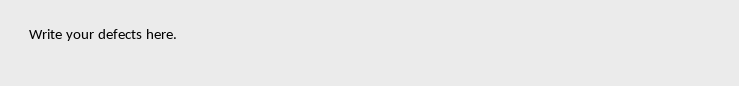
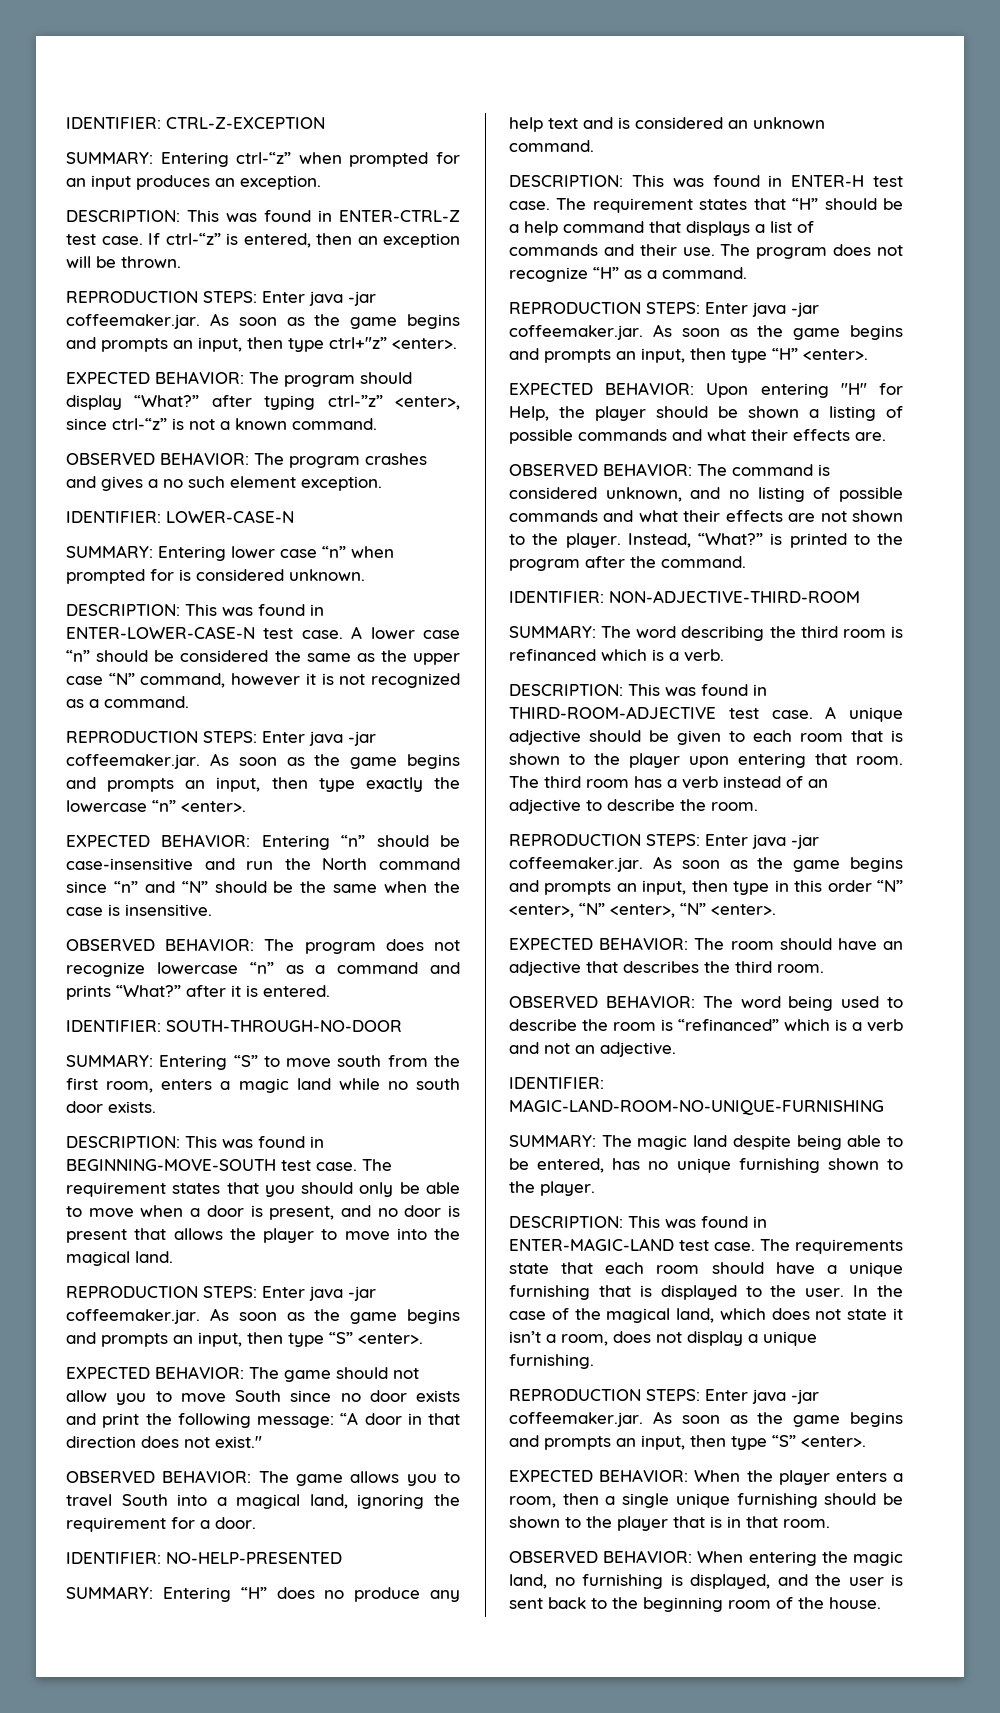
- Write your defects here.
+ IDENTIFIER: CTRL-Z-EXCEPTION
+ SUMMARY: Entering ctrl-“z” when prompted for an input produces an exception.
+ DESCRIPTION: This was found in ENTER-CTRL-Z test case. If ctrl-“z” is entered, then an exception will be thrown.
+ REPRODUCTION STEPS: Enter java -jar coffeemaker.jar. As soon as the game begins and prompts an input, then type ctrl+"z” <enter>.
+ EXPECTED BEHAVIOR: The program should display “What?” after typing ctrl-”z” <enter>, since ctrl-“z” is not a known command.
+ OBSERVED BEHAVIOR: The program crashes and gives a no such element exception.
+ IDENTIFIER: LOWER-CASE-N
+ SUMMARY: Entering lower case “n” when prompted for is considered unknown.
+ DESCRIPTION: This was found in ENTER-LOWER-CASE-N test case. A lower case “n” should be considered the same as the upper case “N” command, however it is not recognized as a command.
+ REPRODUCTION STEPS: Enter java -jar coffeemaker.jar. As soon as the game begins and prompts an input, then type exactly the lowercase “n” <enter>.
+ EXPECTED BEHAVIOR: Entering “n” should be case-insensitive and run the North command since “n” and “N” should be the same when the case is insensitive.
+ OBSERVED BEHAVIOR: The program does not recognize lowercase “n” as a command and prints “What?” after it is entered.
+ IDENTIFIER: SOUTH-THROUGH-NO-DOOR
+ SUMMARY: Entering “S” to move south from the first room, enters a magic land while no south door exists.
+ DESCRIPTION: This was found in BEGINNING-MOVE-SOUTH test case. The requirement states that you should only be able to move when a door is present, and no door is present that allows the player to move into the magical land.
+ REPRODUCTION STEPS: Enter java -jar coffeemaker.jar. As soon as the game begins and prompts an input, then type “S” <enter>.
+ EXPECTED BEHAVIOR: The game should not allow you to move South since no door exists and print the following message: “A door in that direction does not exist."
+ OBSERVED BEHAVIOR: The game allows you to travel South into a magical land, ignoring the requirement for a door.
+ IDENTIFIER: NO-HELP-PRESENTED
+ SUMMARY: Entering “H” does no produce any help text and is considered an unknown command.
+ DESCRIPTION: This was found in ENTER-H test case. The requirement states that “H” should be a help command that displays a list of commands and their use. The program does not recognize “H” as a command.
+ REPRODUCTION STEPS: Enter java -jar coffeemaker.jar. As soon as the game begins and prompts an input, then type “H” <enter>.
+ EXPECTED BEHAVIOR: Upon entering "H" for Help, the player should be shown a listing of possible commands and what their effects are.
+ OBSERVED BEHAVIOR: The command is considered unknown, and no listing of possible commands and what their effects are not shown to the player. Instead, “What?” is printed to the program after the command.
+ IDENTIFIER: NON-ADJECTIVE-THIRD-ROOM
+ SUMMARY: The word describing the third room is refinanced which is a verb.
+ DESCRIPTION: This was found in THIRD-ROOM-ADJECTIVE test case. A unique adjective should be given to each room that is shown to the player upon entering that room. The third room has a verb instead of an adjective to describe the room.
+ REPRODUCTION STEPS: Enter java -jar coffeemaker.jar. As soon as the game begins and prompts an input, then type in this order “N” <enter>, “N” <enter>, “N” <enter>.
+ EXPECTED BEHAVIOR: The room should have an adjective that describes the third room.
+ OBSERVED BEHAVIOR: The word being used to describe the room is “refinanced” which is a verb and not an adjective.
+ IDENTIFIER: MAGIC-LAND-ROOM-NO-UNIQUE-FURNISHING
+ SUMMARY: The magic land despite being able to be entered, has no unique furnishing shown to the player.
+ DESCRIPTION: This was found in ENTER-MAGIC-LAND test case. The requirements state that each room should have a unique furnishing that is displayed to the user. In the case of the magical land, which does not state it isn’t a room, does not display a unique furnishing.
+ REPRODUCTION STEPS: Enter java -jar coffeemaker.jar. As soon as the game begins and prompts an input, then type “S” <enter>.
+ EXPECTED BEHAVIOR: When the player enters a room, then a single unique furnishing should be shown to the player that is in that room.
+ OBSERVED BEHAVIOR: When entering the magic land, no furnishing is displayed, and the user is sent back to the beginning room of the house.

